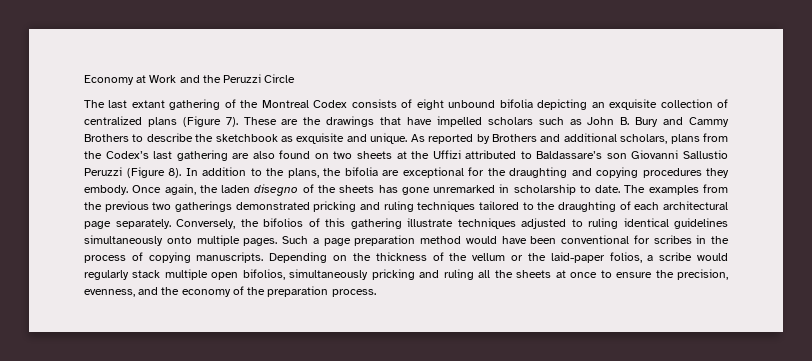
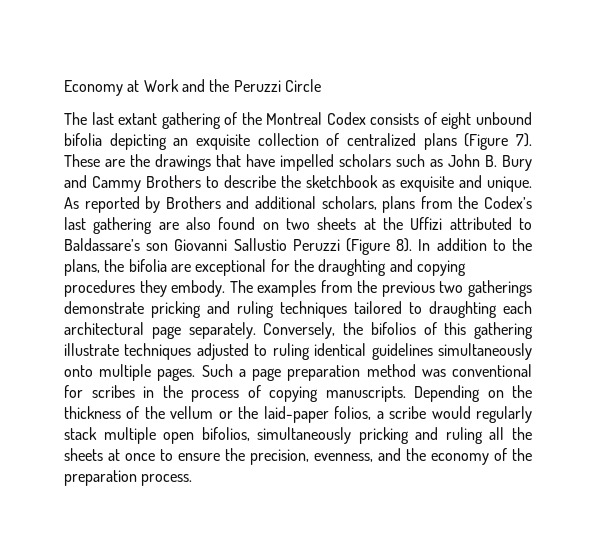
- Once again, the laden disegno of the sheets has gone unremarked in scholarship to date.
- The examples from the previous two gatherings demonstrated pricking and ruling techniques tailored to the draughting of each architectural page separately.
+ The examples from the previous two gatherings demonstrate pricking and ruling techniques tailored to draughting each architectural page separately.
- Such a page preparation method would have been conventional for scribes in the process of copying manuscripts.
+ Such a page preparation method was conventional for scribes in the process of copying manuscripts.

